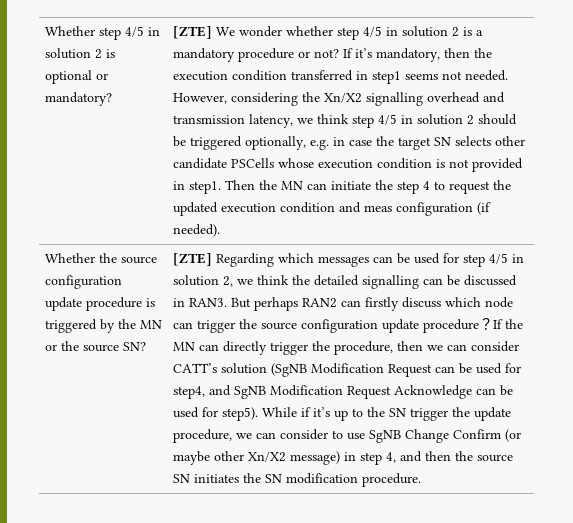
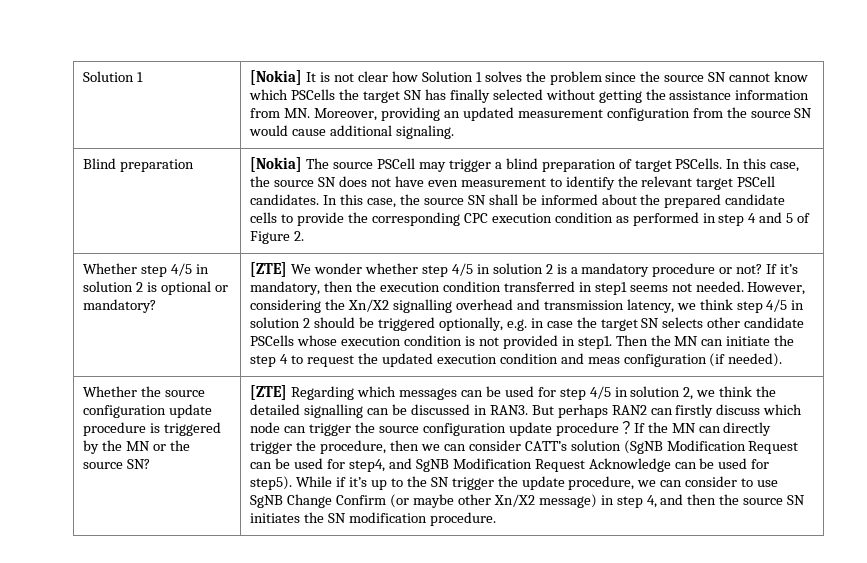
+ Solution 1 | [Nokia] It is not clear how Solution 1 solves the problem since the source SN cannot know which PSCells the target SN has finally selected without getting the assistance information from MN. Moreover, providing an updated measurement configuration from the source SN would cause additional signaling.
+ Blind preparation | [Nokia] The source PSCell may trigger a blind preparation of target PSCells. In this case, the source SN does not have even measurement to identify the relevant target PSCell candidates. In this case, the source SN shall be informed about the prepared candidate cells to provide the corresponding CPC execution condition as performed in step 4 and 5 of Figure 2.

